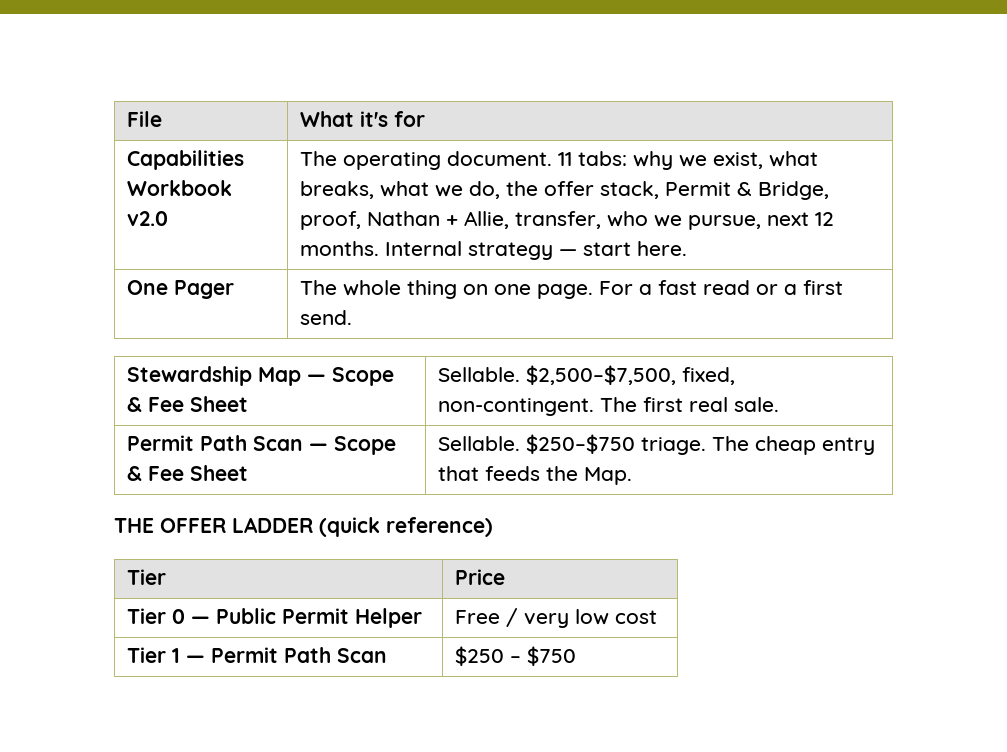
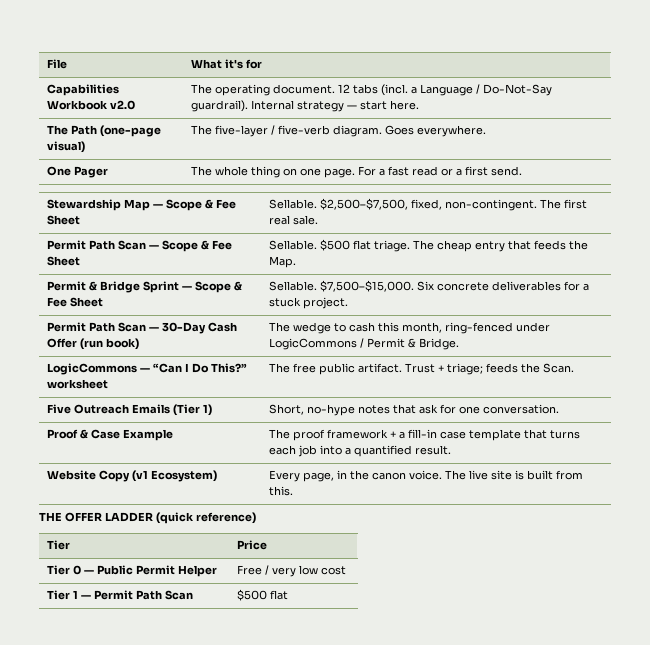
- Capabilities Workbook v2.0 | The operating document. 11 tabs: why we exist, what breaks, what we do, the offer stack, Permit & Bridge, proof, Nathan + Allie, transfer, who we pursue, next 12 months. Internal strategy — start here.
+ Capabilities Workbook v2.0 | The operating document. 12 tabs (incl. a Language / Do-Not-Say guardrail). Internal strategy — start here.
+ The Path (one-page visual) | The five-layer / five-verb diagram. Goes everywhere.
- Permit Path Scan — Scope & Fee Sheet | Sellable. $250–$750 triage. The cheap entry that feeds the Map.
+ Permit Path Scan — Scope & Fee Sheet | Sellable. $500 flat triage. The cheap entry that feeds the Map.
+ Permit & Bridge Sprint — Scope & Fee Sheet | Sellable. $7,500–$15,000. Six concrete deliverables for a stuck project.
+ Permit Path Scan — 30-Day Cash Offer (run book) | The wedge to cash this month, ring-fenced under LogicCommons / Permit & Bridge.
+ LogicCommons — “Can I Do This?” worksheet | The free public artifact. Trust + triage; feeds the Scan.
+ Five Outreach Emails (Tier 1) | Short, no-hype notes that ask for one conversation.
+ Proof & Case Example | The proof framework + a fill-in case template that turns each job into a quantified result.
+ Website Copy (v1 Ecosystem) | Every page, in the canon voice. The live site is built from this.
- Tier 1 — Permit Path Scan | $250 – $750
+ Tier 1 — Permit Path Scan | $500 flat

